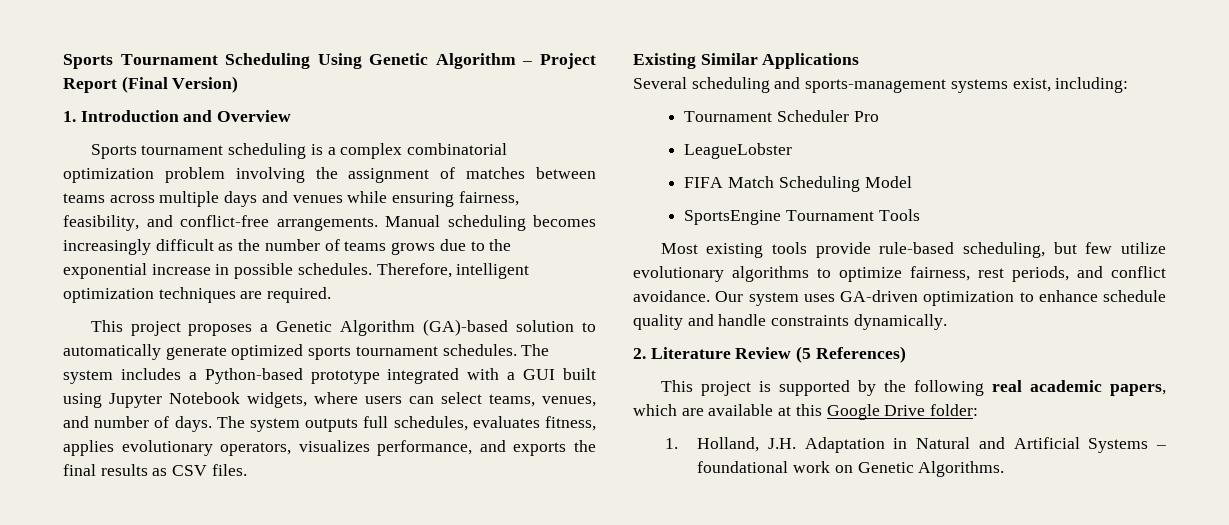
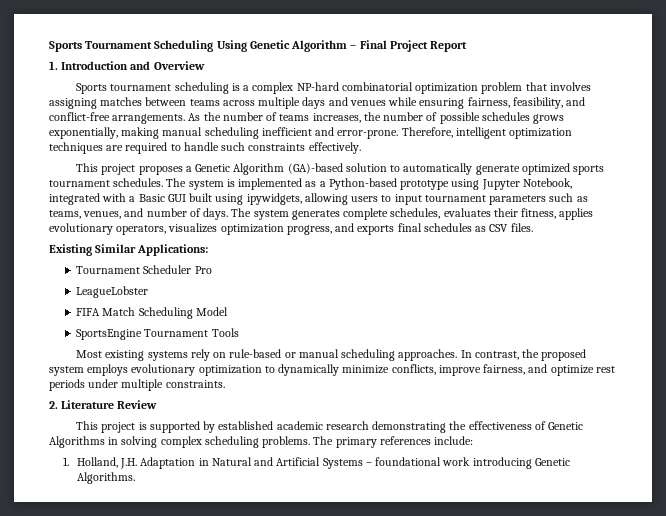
- Sports Tournament Scheduling Using Genetic Algorithm – Project Report (Final Version)
+ Sports Tournament Scheduling Using Genetic Algorithm – Final Project Report
- Sports tournament scheduling is a complex combinatorial optimization problem involving the assignment of matches between teams across multiple days and venues while ensuring fairness, feasibility, and conflict-free arrangements.
+ Sports tournament scheduling is a complex NP-hard combinatorial optimization problem that involves assigning matches between teams across multiple days and venues while ensuring fairness, feasibility, and conflict-free arrangements.
- Manual scheduling becomes increasingly difficult as the number of teams grows due to the exponential increase in possible schedules.
+ As the number of teams increases, the number of possible schedules grows exponentially, making manual scheduling inefficient and error-prone.
- Therefore, intelligent optimization techniques are required.
+ Therefore, intelligent optimization techniques are required to handle such constraints effectively.
- The system includes a Python-based prototype integrated with a GUI built using Jupyter Notebook widgets, where users can select teams, venues, and number of days.
+ The system is implemented as a Python-based prototype using Jupyter Notebook, integrated with a Basic GUI built using ipywidgets, allowing users to input tournament parameters such as teams, venues, and number of days.
- The system outputs full schedules, evaluates fitness, applies evolutionary operators, visualizes performance, and exports the final results as CSV files.
+ The system generates complete schedules, evaluates their fitness, applies evolutionary operators, visualizes optimization progress, and exports final schedules as CSV files.
- Existing Similar Applications
- Several scheduling and sports-management systems exist, including:
+ Existing Similar Applications:
- Most existing tools provide rule-based scheduling, but few utilize evolutionary algorithms to optimize fairness, rest periods, and conflict avoidance. Our system uses GA-driven optimization to enhance schedule quality and handle constraints dynamically.
+ Most existing systems rely on rule-based or manual scheduling approaches. In contrast, the proposed system employs evolutionary optimization to dynamically minimize conflicts, improve fairness, and optimize rest periods under multiple constraints.
- 2. Literature Review (5 References)
+ 2. Literature Review
- This project is supported by the following real academic papers, which are available at this Google Drive folder:
+ This project is supported by established academic research demonstrating the effectiveness of Genetic Algorithms in solving complex scheduling problems. The primary references include:
- 1. Holland, J.H. Adaptation in Natural and Artificial Systems – foundational work on Genetic Algorithms.
+ 1. Holland, J.H. Adaptation in Natural and Artificial Systems – foundational work introducing Genetic Algorithms.

